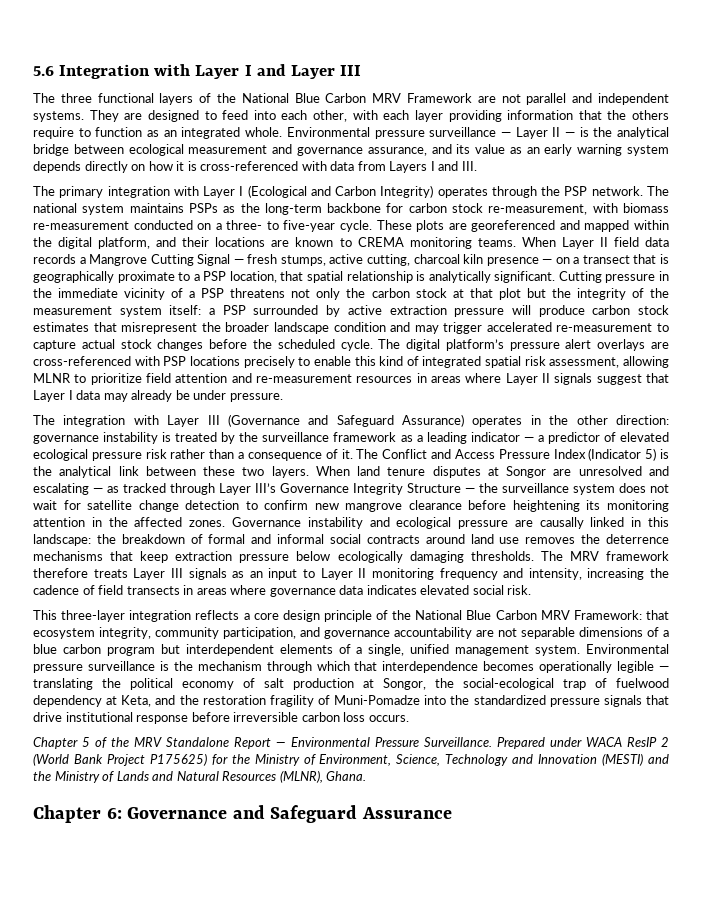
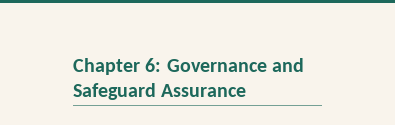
- 5.6 Integration with Layer I and Layer III
- The three functional layers of the National Blue Carbon MRV Framework are not parallel and independent systems. They are designed to feed into each other, with each layer providing information that the others require to function as an integrated whole. Environmental pressure surveillance — Layer II — is the analytical bridge between ecological measurement and governance assurance, and its value as an early warning system depends directly on how it is cross-referenced with data from Layers I and III.
- The primary integration with Layer I (Ecological and Carbon Integrity) operates through the PSP network. The national system maintains PSPs as the long-term backbone for carbon stock re-measurement, with biomass re-measurement conducted on a three- to five-year cycle. These plots are georeferenced and mapped within the digital platform, and their locations are known to CREMA monitoring teams. When Layer II field data records a Mangrove Cutting Signal — fresh stumps, active cutting, charcoal kiln presence — on a transect that is geographically proximate to a PSP location, that spatial relationship is analytically significant. Cutting pressure in the immediate vicinity of a PSP threatens not only the carbon stock at that plot but the integrity of the measurement system itself: a PSP surrounded by active extraction pressure will produce carbon stock estimates that misrepresent the broader landscape condition and may trigger accelerated re-measurement to capture actual stock changes before the scheduled cycle. The digital platform’s pressure alert overlays are cross-referenced with PSP locations precisely to enable this kind of integrated spatial risk assessment, allowing MLNR to prioritize field attention and re-measurement resources in areas where Layer II signals suggest that Layer I data may already be under pressure.
- The integration with Layer III (Governance and Safeguard Assurance) operates in the other direction: governance instability is treated by the surveillance framework as a leading indicator — a predictor of elevated ecological pressure risk rather than a consequence of it. The Conflict and Access Pressure Index (Indicator 5) is the analytical link between these two layers. When land tenure disputes at Songor are unresolved and escalating — as tracked through Layer III’s Governance Integrity Structure — the surveillance system does not wait for satellite change detection to confirm new mangrove clearance before heightening its monitoring attention in the affected zones. Governance instability and ecological pressure are causally linked in this landscape: the breakdown of formal and informal social contracts around land use removes the deterrence mechanisms that keep extraction pressure below ecologically damaging thresholds. The MRV framework therefore treats Layer III signals as an input to Layer II monitoring frequency and intensity, increasing the cadence of field transects in areas where governance data indicates elevated social risk.
- This three-layer integration reflects a core design principle of the National Blue Carbon MRV Framework: that ecosystem integrity, community participation, and governance accountability are not separable dimensions of a blue carbon program but interdependent elements of a single, unified management system. Environmental pressure surveillance is the mechanism through which that interdependence becomes operationally legible — translating the political economy of salt production at Songor, the social-ecological trap of fuelwood dependency at Keta, and the restoration fragility of Muni-Pomadze into the standardized pressure signals that drive institutional response before irreversible carbon loss occurs.
- Chapter 5 of the MRV Standalone Report — Environmental Pressure Surveillance. Prepared under WACA ResIP 2 (World Bank Project P175625) for the Ministry of Environment, Science, Technology and Innovation (MESTI) and the Ministry of Lands and Natural Resources (MLNR), Ghana.

